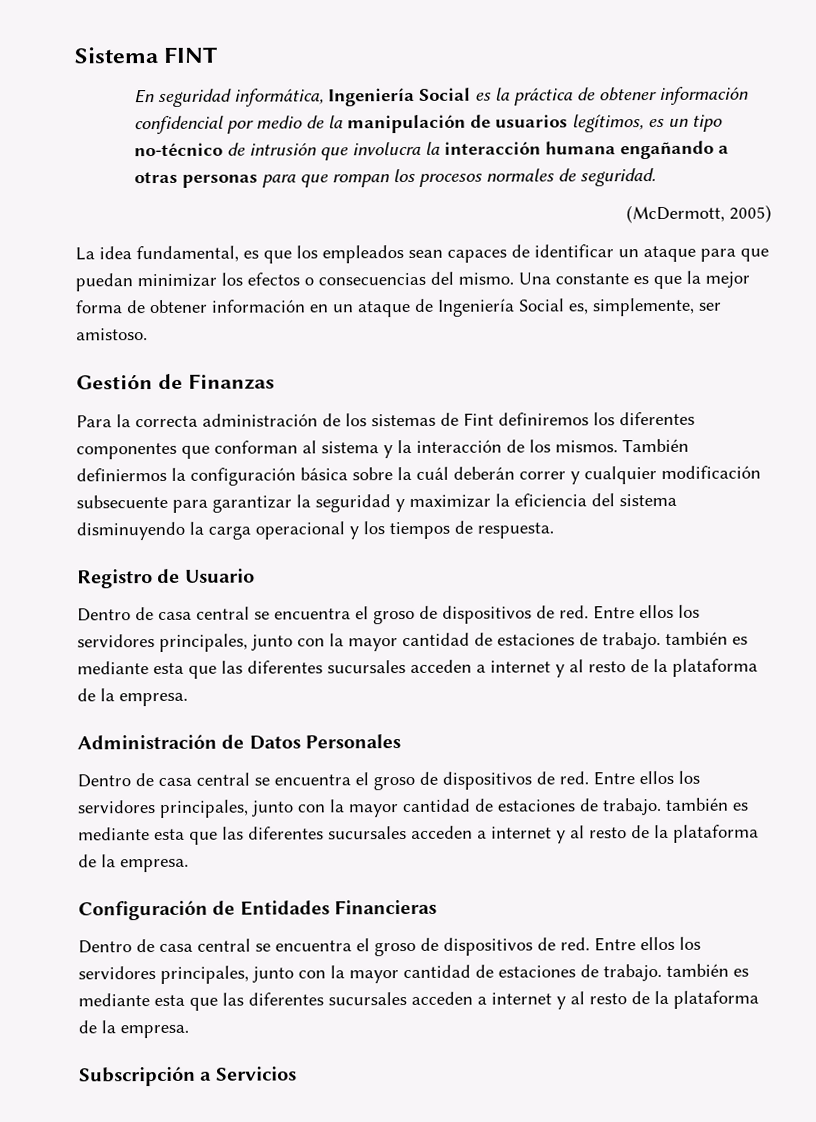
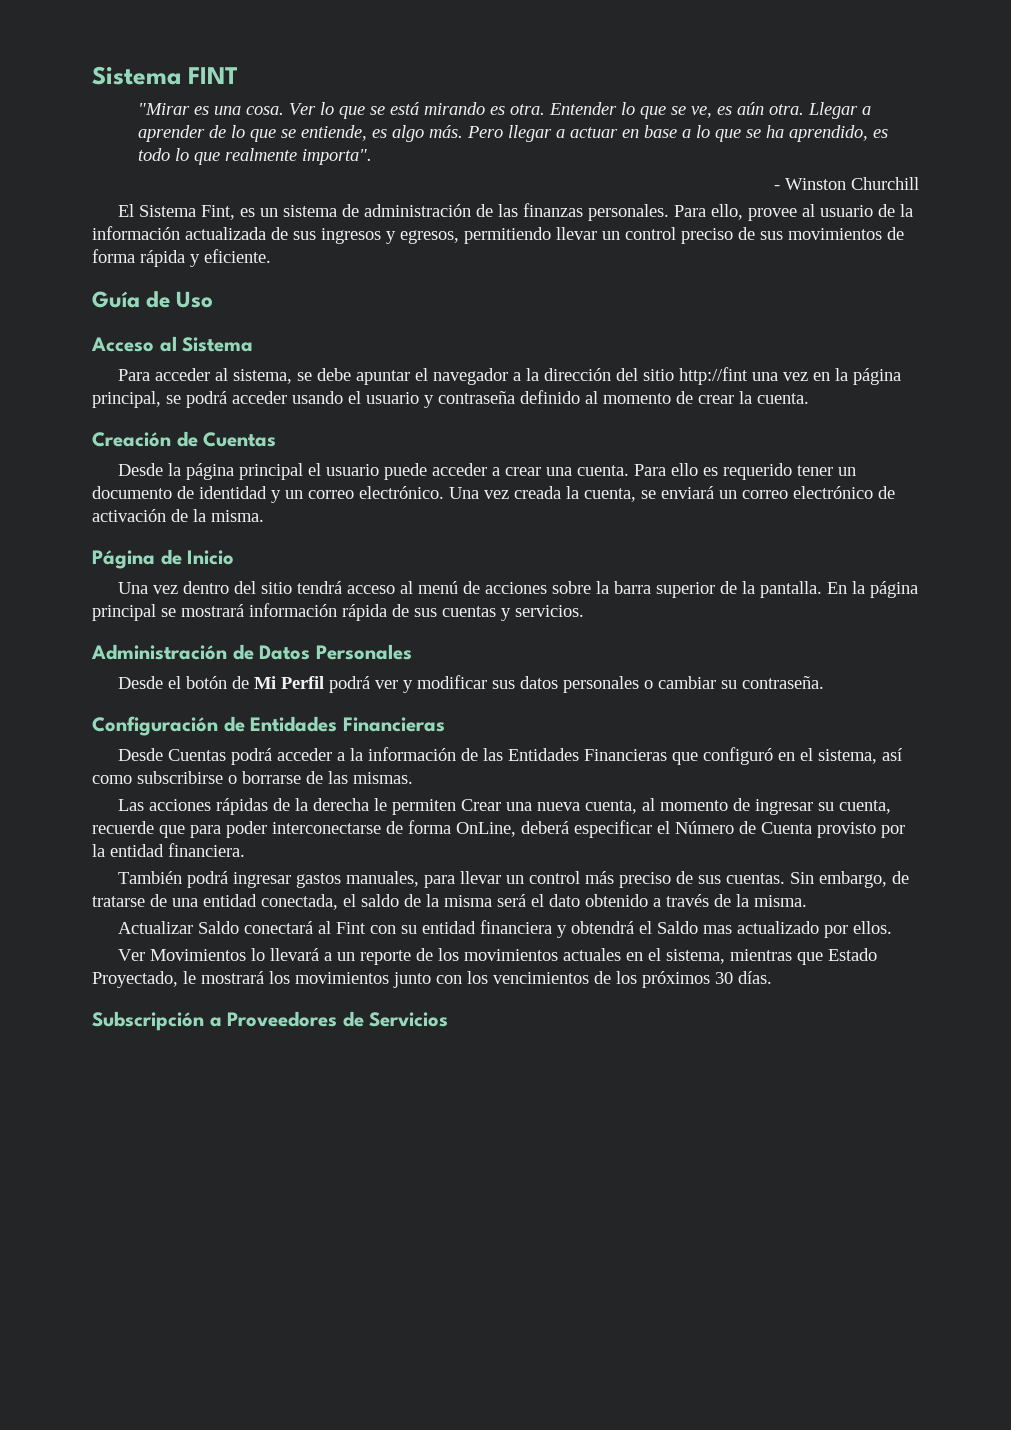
- En seguridad informática, Ingeniería Social es la práctica de obtener información confidencial por medio de la manipulación de usuarios legítimos, es un tipo no-técnico de intrusión que involucra la interacción humana engañando a otras personas para que rompan los procesos normales de seguridad.
- (McDermott, 2005)
- La idea fundamental, es que los empleados sean capaces de identificar un ataque para que puedan minimizar los efectos o consecuencias del mismo. Una constante es que la mejor forma de obtener información en un ataque de Ingeniería Social es, simplemente, ser amistoso.
- Gestión de Finanzas
- Para la correcta administración de los sistemas de Fint definiremos los diferentes componentes que conforman al sistema y la interacción de los mismos. También definiermos la configuración básica sobre la cuál deberán correr y cualquier modificación subsecuente para garantizar la seguridad y maximizar la eficiencia del sistema disminuyendo la carga operacional y los tiempos de respuesta.
- Registro de Usuario
- Dentro de casa central se encuentra el groso de dispositivos de red. Entre ellos los servidores principales, junto con la mayor cantidad de estaciones de trabajo. también es mediante esta que las diferentes sucursales acceden a internet y al resto de la plataforma de la empresa.
+ "Mirar es una cosa. Ver lo que se está mirando es otra. Entender lo que se ve, es aún otra. Llegar a aprender de lo que se entiende, es algo más. Pero llegar a actuar en base a lo que se ha aprendido, es todo lo que realmente importa".
+ - Winston Churchill
+ El Sistema Fint, es un sistema de administración de las finanzas personales. Para ello, provee al usuario de la información actualizada de sus ingresos y egresos, permitiendo llevar un control preciso de sus movimientos de forma rápida y eficiente.
+ Guía de Uso
+ Acceso al Sistema
+ Para acceder al sistema, se debe apuntar el navegador a la dirección del sitio http://fint una vez en la página principal, se podrá acceder usando el usuario y contraseña definido al momento de crear la cuenta.
+ Creación de Cuentas
+ Desde la página principal el usuario puede acceder a crear una cuenta. Para ello es requerido tener un documento de identidad y un correo electrónico. Una vez creada la cuenta, se enviará un correo electrónico de activación de la misma.
+ Página de Inicio
+ Una vez dentro del sitio tendrá acceso al menú de acciones sobre la barra superior de la pantalla. En la página principal se mostrará información rápida de sus cuentas y servicios.
  Administración de Datos Personales
- Dentro de casa central se encuentra el groso de dispositivos de red. Entre ellos los servidores principales, junto con la mayor cantidad de estaciones de trabajo. también es mediante esta que las diferentes sucursales acceden a internet y al resto de la plataforma de la empresa.
+ Desde el botón de Mi Perfil podrá ver y modificar sus datos personales o cambiar su contraseña.
  Configuración de Entidades Financieras
- Dentro de casa central se encuentra el groso de dispositivos de red. Entre ellos los servidores principales, junto con la mayor cantidad de estaciones de trabajo. también es mediante esta que las diferentes sucursales acceden a internet y al resto de la plataforma de la empresa.
+ Desde Cuentas podrá acceder a la información de las Entidades Financieras que configuró en el sistema, así como subscribirse o borrarse de las mismas.
+ Las acciones rápidas de la derecha le permiten Crear una nueva cuenta, al momento de ingresar su cuenta, recuerde que para poder interconectarse de forma OnLine, deberá especificar el Número de Cuenta provisto por la entidad financiera.
+ También podrá ingresar gastos manuales, para llevar un control más preciso de sus cuentas. Sin embargo, de tratarse de una entidad conectada, el saldo de la misma será el dato obtenido a través de la misma.
+ Actualizar Saldo conectará al Fint con su entidad financiera y obtendrá el Saldo mas actualizado por ellos.
+ Ver Movimientos lo llevará a un reporte de los movimientos actuales en el sistema, mientras que Estado Proyectado, le mostrará los movimientos junto con los vencimientos de los próximos 30 días.
- Subscripción a Servicios
+ Subscripción a Proveedores de Servicios

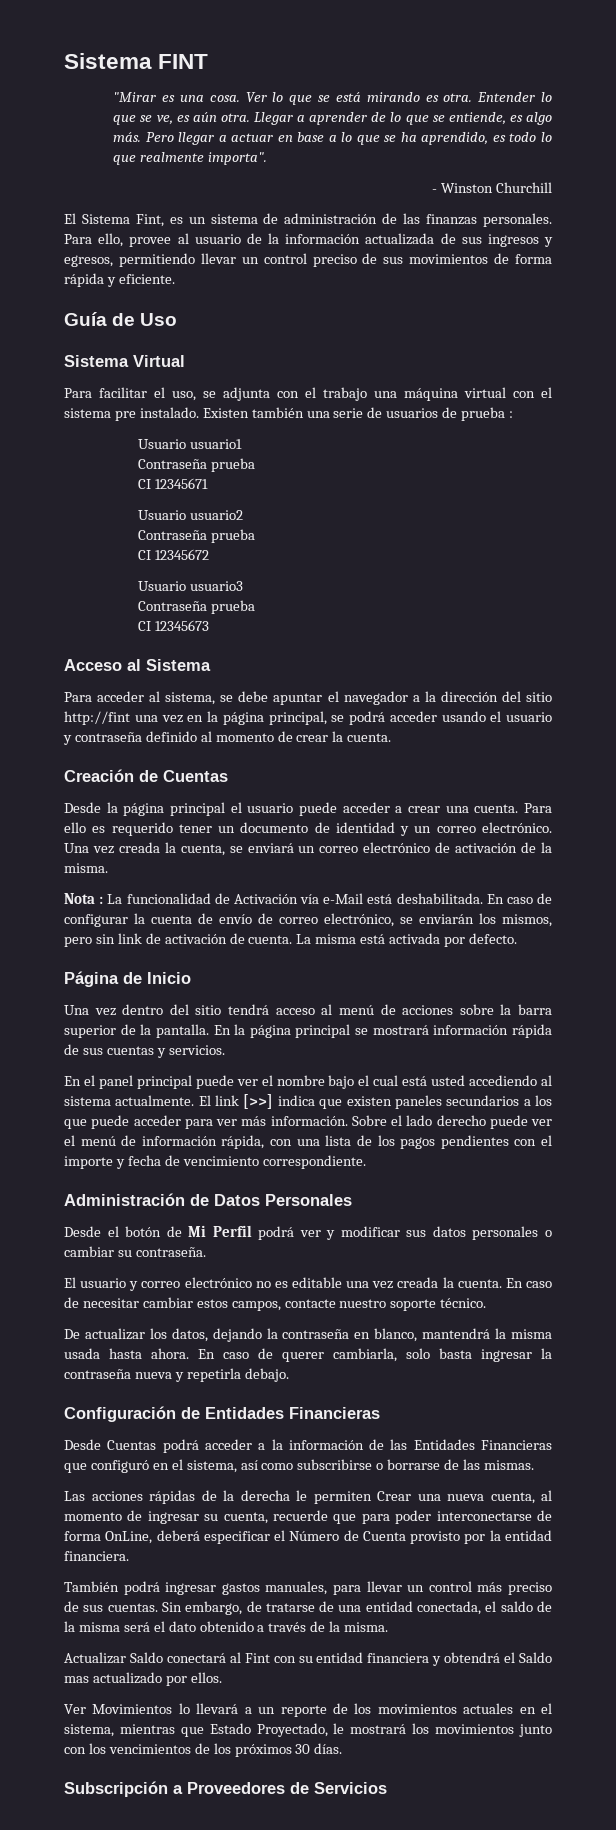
+ Sistema Virtual
+ Para facilitar el uso, se adjunta con el trabajo una máquina virtual con el sistema pre instalado. Existen también una serie de usuarios de prueba :
+ Usuario usuario1
+ Contraseña prueba
+ CI 12345671
+ Usuario usuario2
+ Contraseña prueba
+ CI 12345672
+ Usuario usuario3
+ Contraseña prueba
+ CI 12345673
+ Nota : La funcionalidad de Activación vía e-Mail está deshabilitada. En caso de configurar la cuenta de envío de correo electrónico, se enviarán los mismos, pero sin link de activación de cuenta. La misma está activada por defecto.
+ En el panel principal puede ver el nombre bajo el cual está usted accediendo al sistema actualmente. El link [>>] indica que existen paneles secundarios a los que puede acceder para ver más información. Sobre el lado derecho puede ver el menú de información rápida, con una lista de los pagos pendientes con el importe y fecha de vencimiento correspondiente.
+ El usuario y correo electrónico no es editable una vez creada la cuenta. En caso de necesitar cambiar estos campos, contacte nuestro soporte técnico.
+ De actualizar los datos, dejando la contraseña en blanco, mantendrá la misma usada hasta ahora. En caso de querer cambiarla, solo basta ingresar la contraseña nueva y repetirla debajo.

